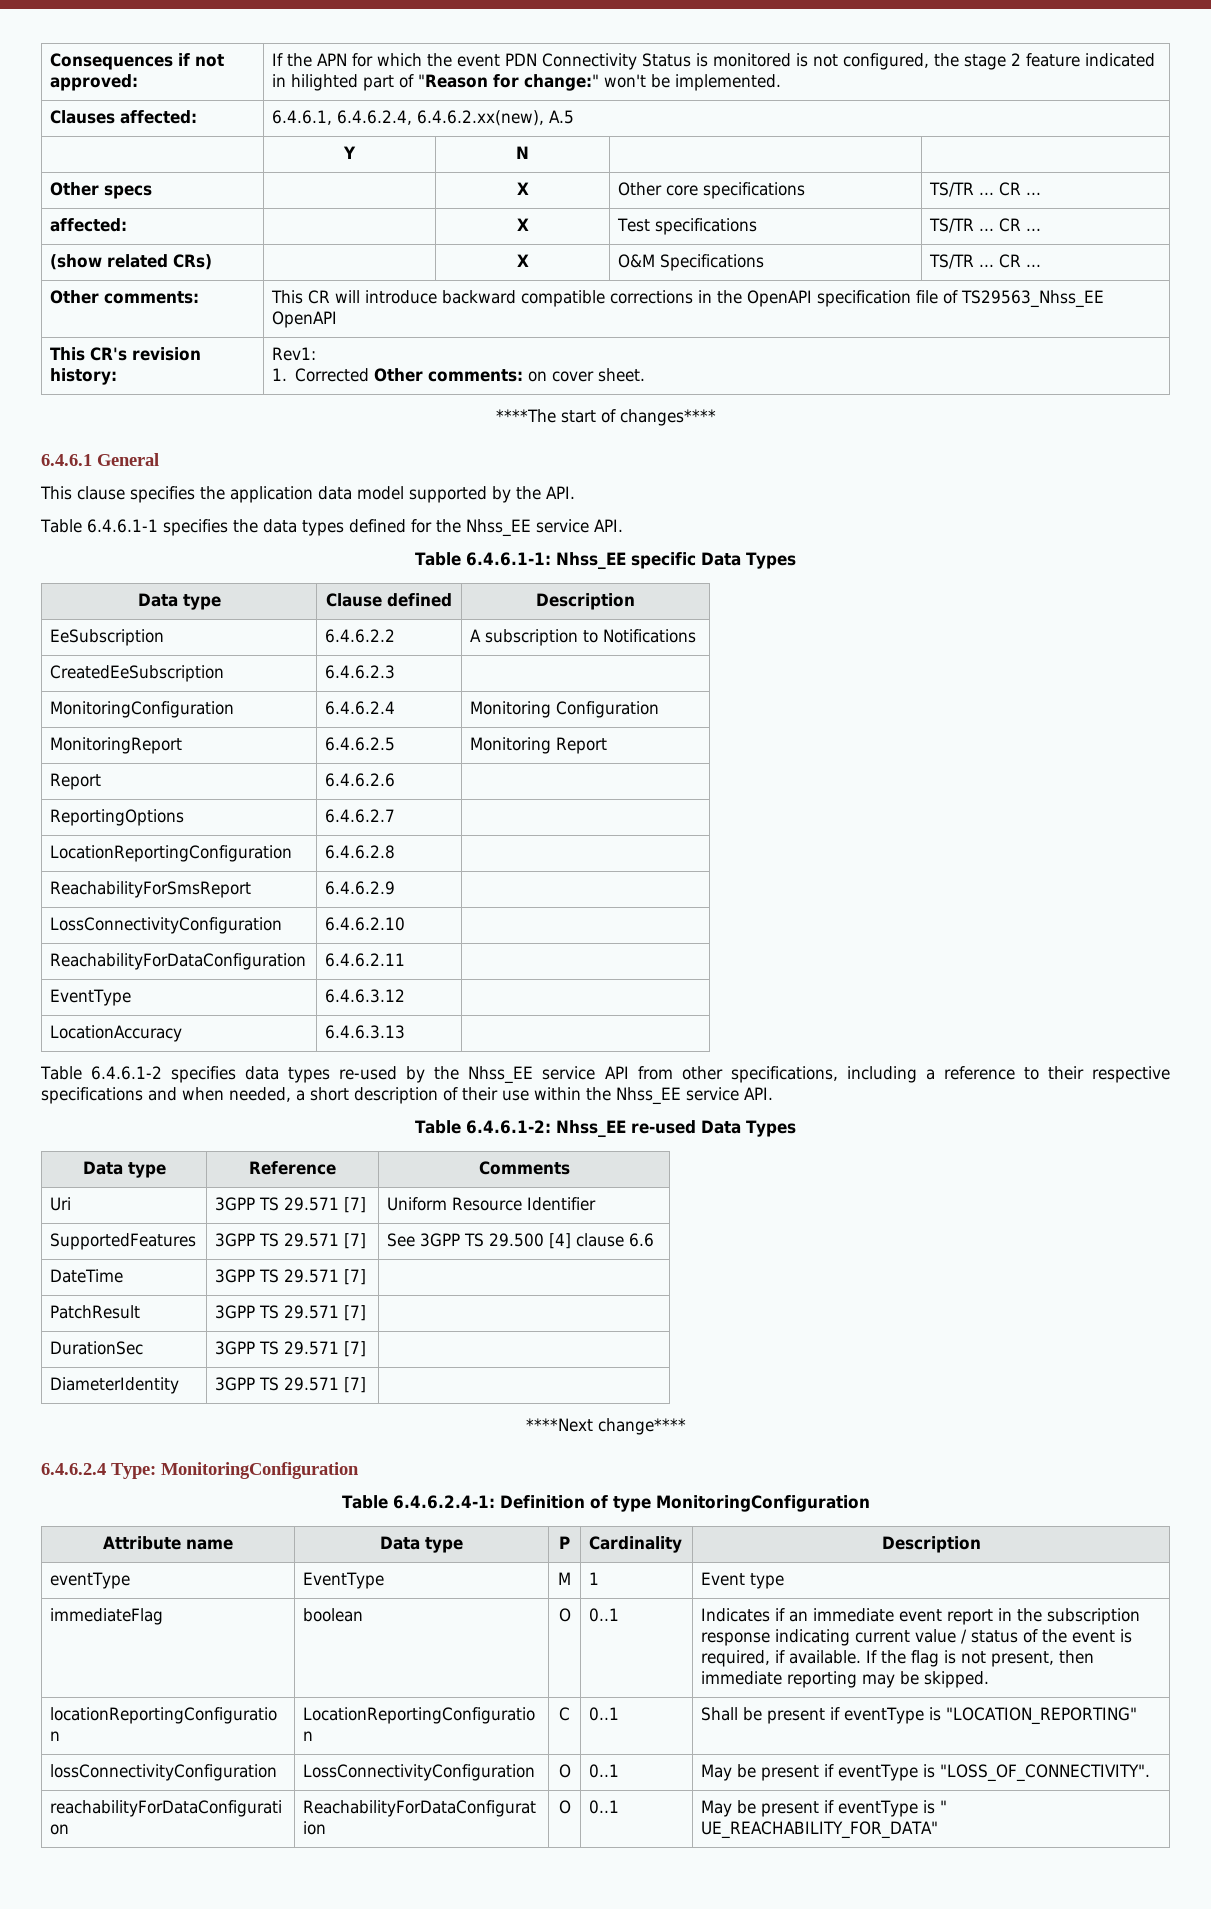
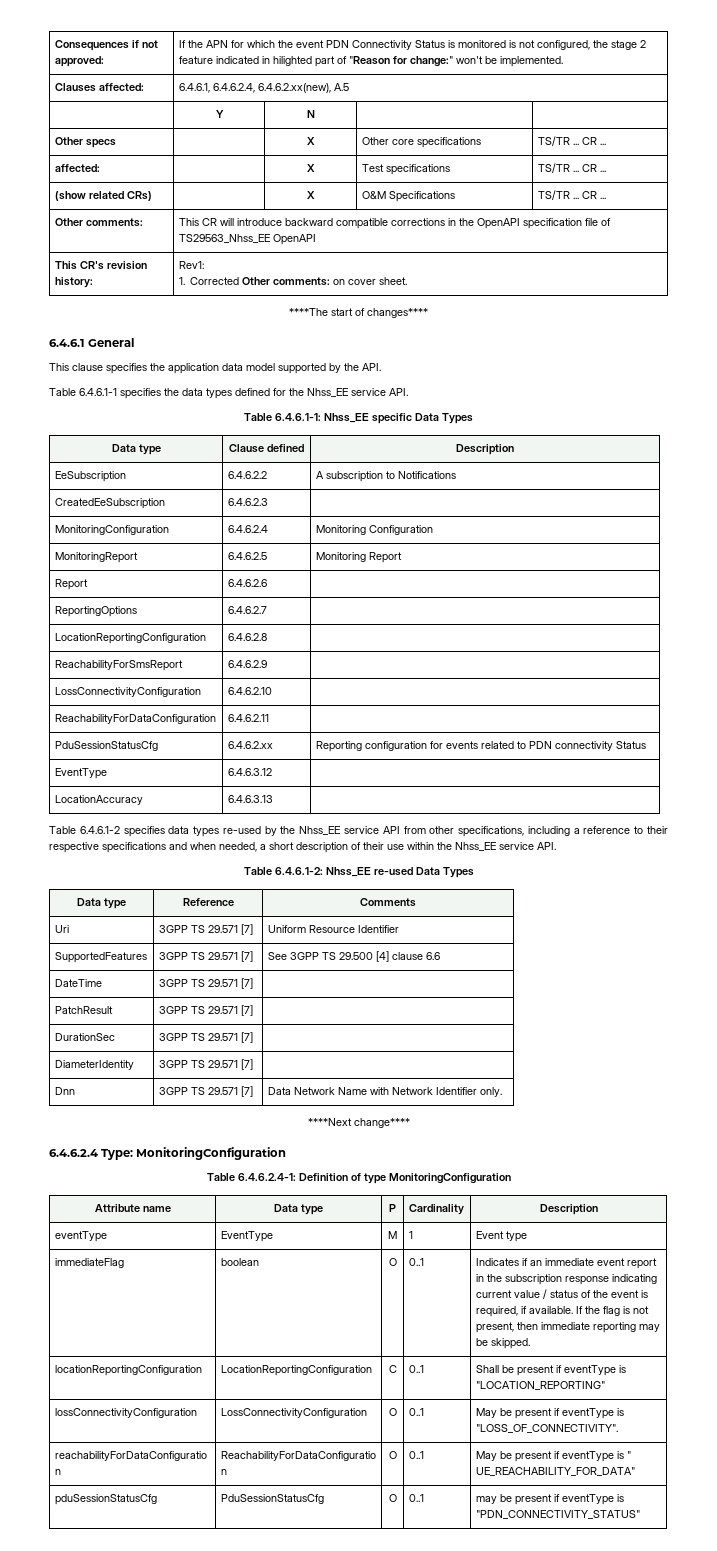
+ PduSessionStatusCfg | 6.4.6.2.xx | Reporting configuration for events related to PDN connectivity Status
+ Dnn | 3GPP TS 29.571 [7] | Data Network Name with Network Identifier only.
+ pduSessionStatusCfg | PduSessionStatusCfg | O | 0..1 | may be present if eventType is "PDN_CONNECTIVITY_STATUS"

